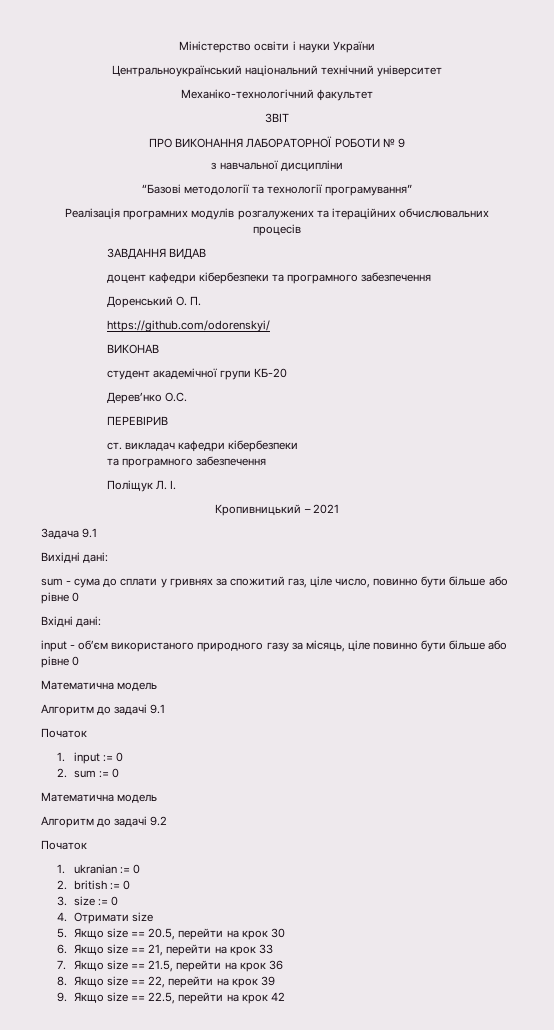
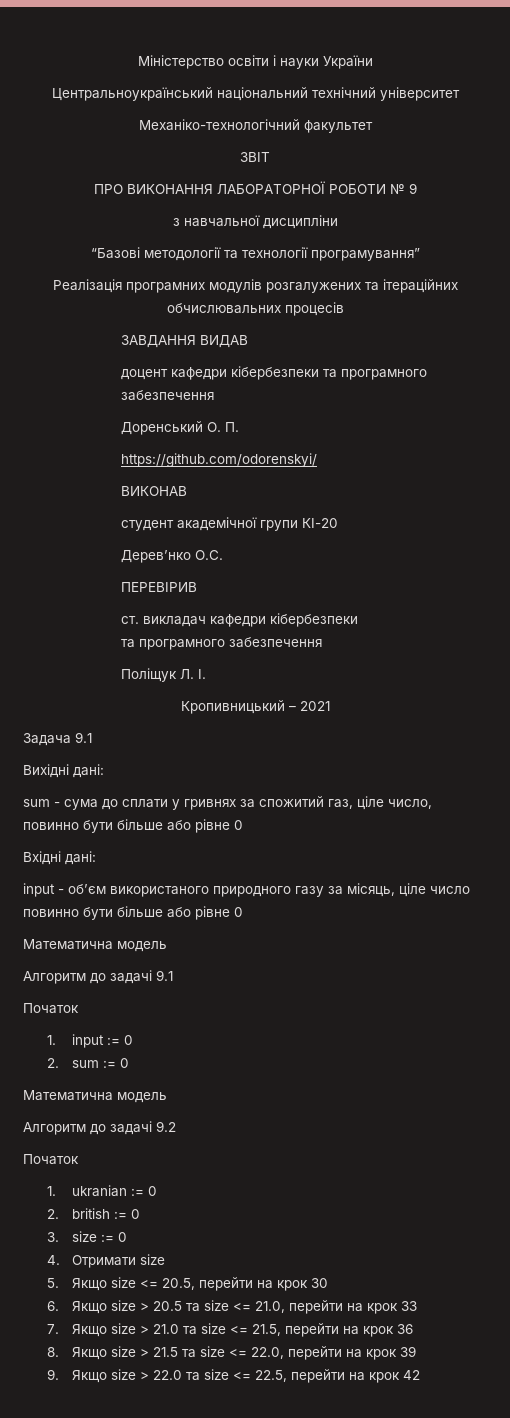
- студент академічної групи КБ-20
+ студент академічної групи КІ-20
- input - об’єм використаного природного газу за місяць, ціле повинно бути більше або рівне 0
+ input - об’єм використаного природного газу за місяць, ціле число повинно бути більше або рівне 0
- 5. Якщо size == 20.5, перейти на крок 30
+ 5. Якщо size <= 20.5, перейти на крок 30
- 6. Якщо size == 21, перейти на крок 33
+ 6. Якщо size > 20.5 та size <= 21.0, перейти на крок 33
- 7. Якщо size == 21.5, перейти на крок 36
+ 7. Якщо size > 21.0 та size <= 21.5, перейти на крок 36
- 8. Якщо size == 22, перейти на крок 39
+ 8. Якщо size > 21.5 та size <= 22.0, перейти на крок 39
- 9. Якщо size == 22.5, перейти на крок 42
+ 9. Якщо size > 22.0 та size <= 22.5, перейти на крок 42

